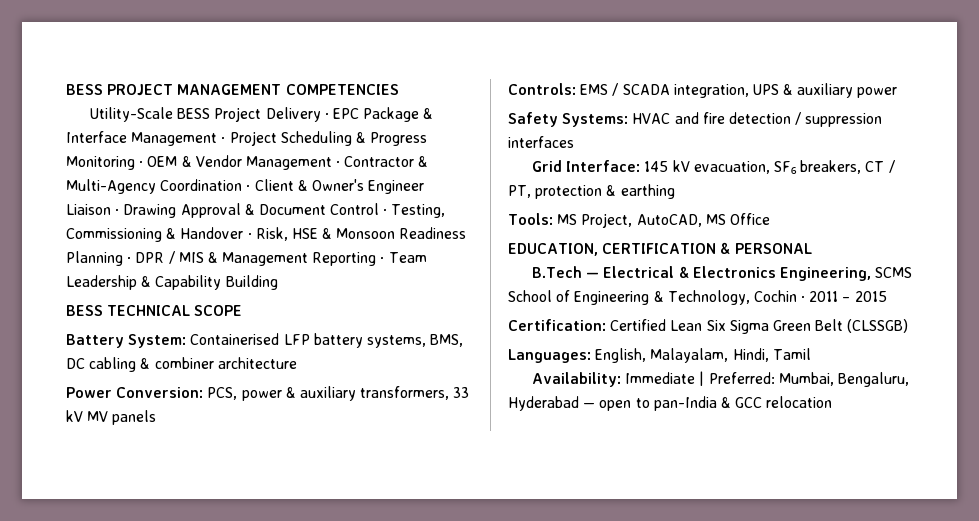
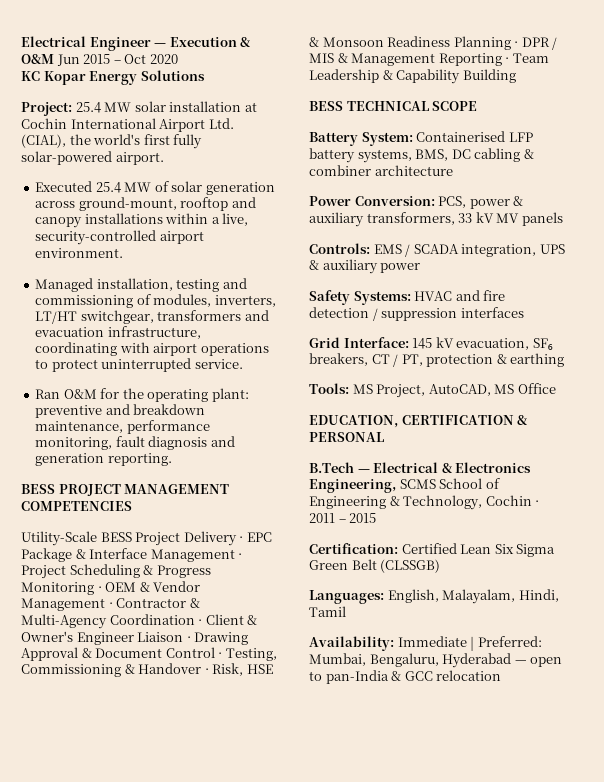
+ Electrical Engineer — Execution & O&M Jun 2015 – Oct 2020
+ KC Kopar Energy Solutions
+ Project: 25.4 MW solar installation at Cochin International Airport Ltd. (CIAL), the world's first fully solar-powered airport.
+ Executed 25.4 MW of solar generation across ground-mount, rooftop and canopy installations within a live, security-controlled airport environment.
+ Managed installation, testing and commissioning of modules, inverters, LT/HT switchgear, transformers and evacuation infrastructure, coordinating with airport operations to protect uninterrupted service.
+ Ran O&M for the operating plant: preventive and breakdown maintenance, performance monitoring, fault diagnosis and generation reporting.

